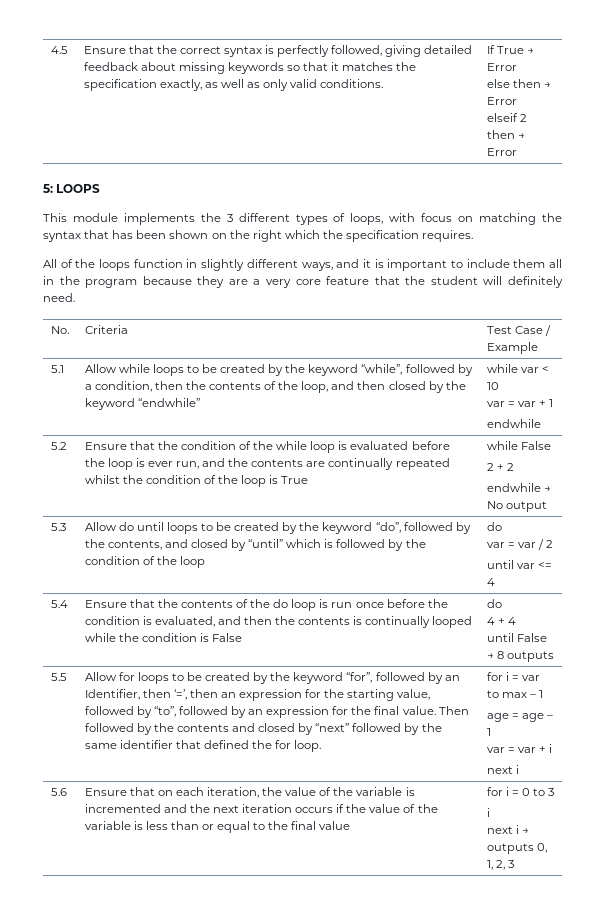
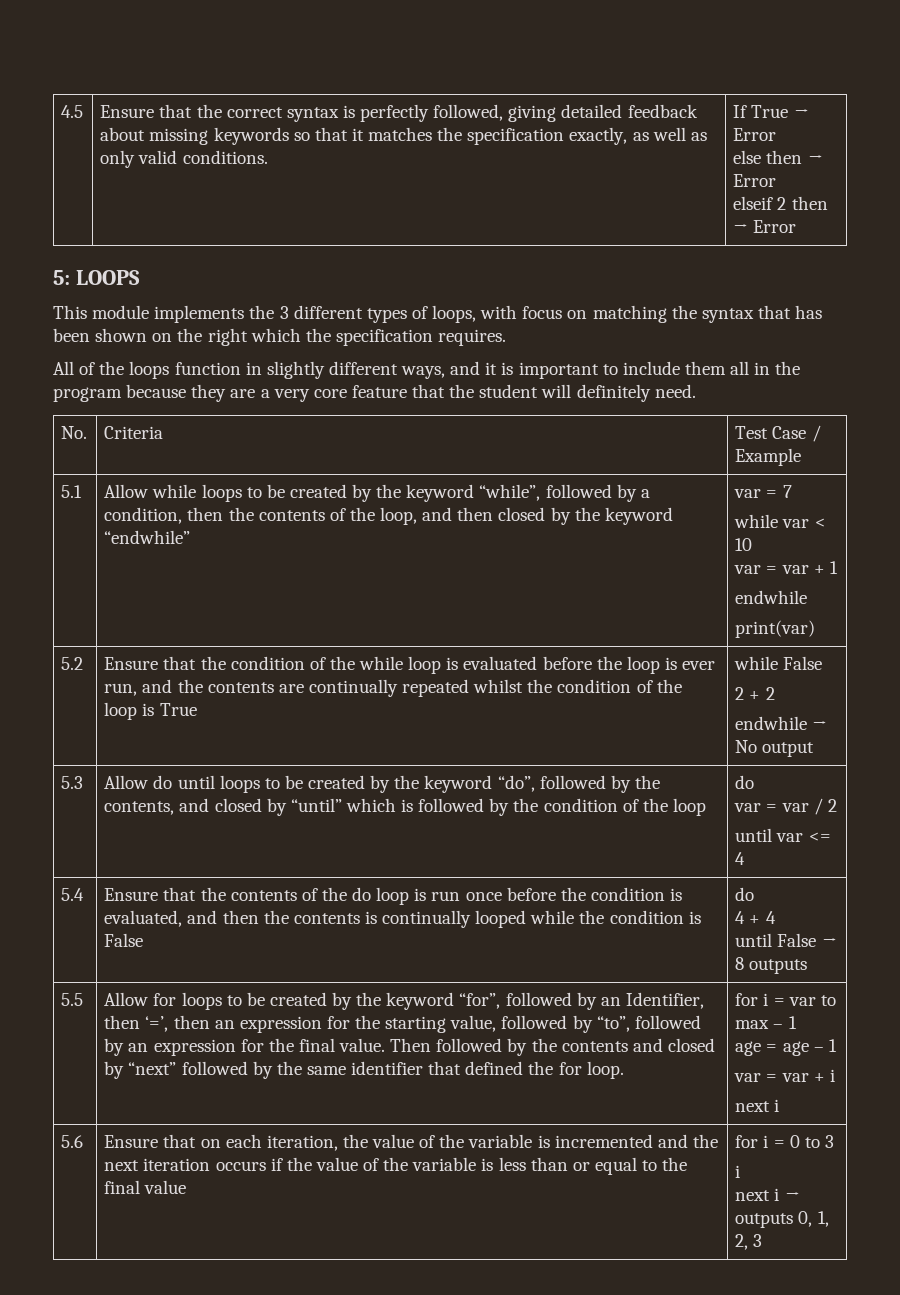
+ var = 7
+ print(var)

